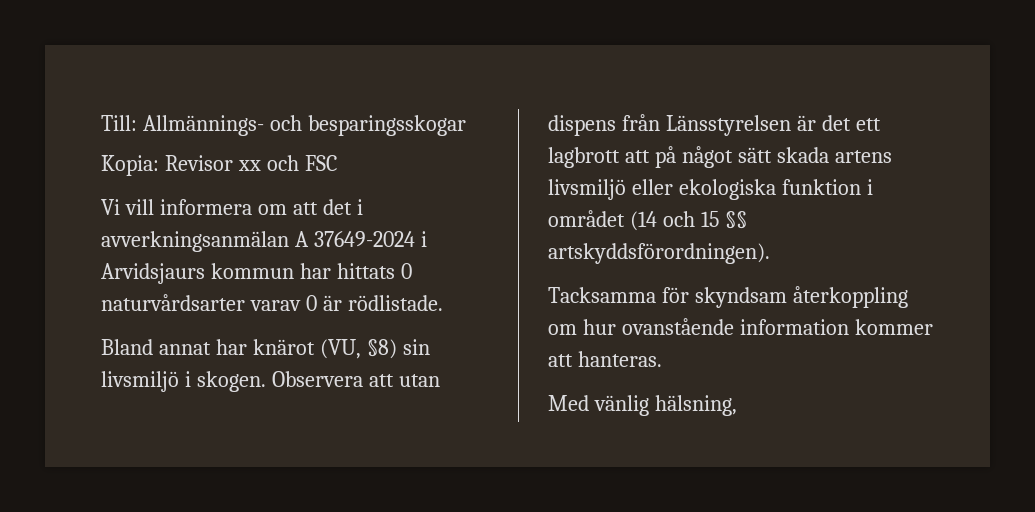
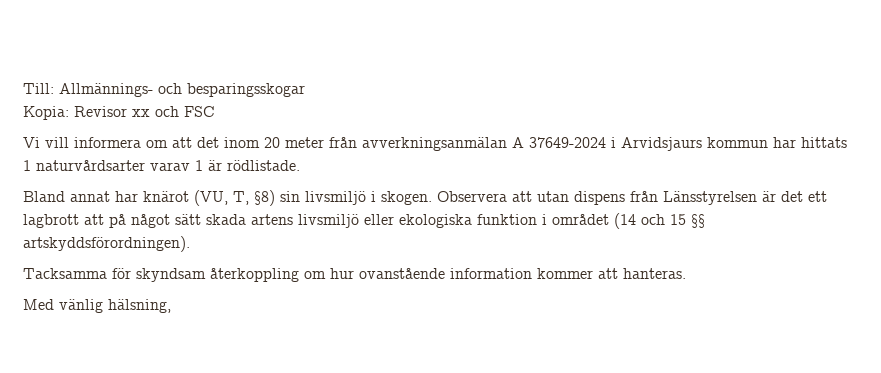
- Vi vill informera om att det i avverkningsanmälan A 37649-2024 i Arvidsjaurs kommun har hittats 0 naturvårdsarter varav 0 är rödlistade.
+ Vi vill informera om att det inom 20 meter från avverkningsanmälan A 37649-2024 i Arvidsjaurs kommun har hittats 1 naturvårdsarter varav 1 är rödlistade.
- Bland annat har knärot (VU, §8) sin livsmiljö i skogen.
+ Bland annat har knärot (VU, T, §8) sin livsmiljö i skogen.

